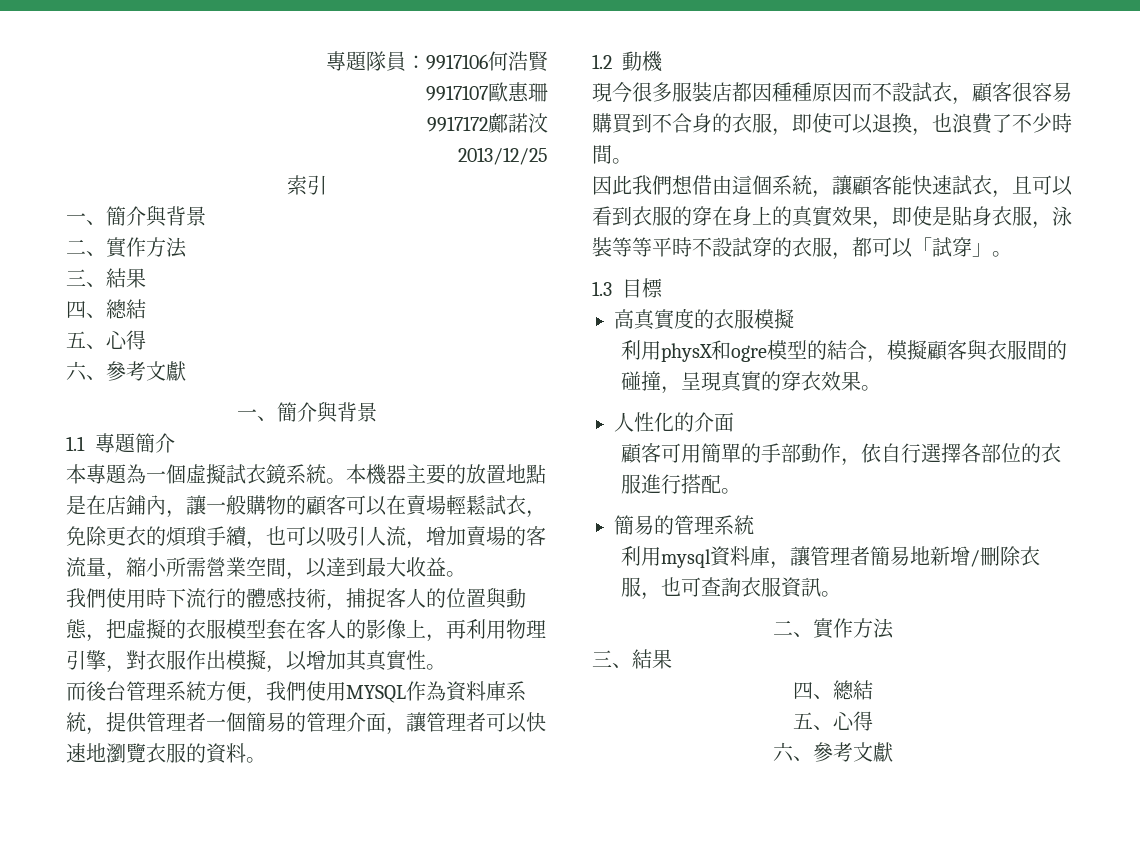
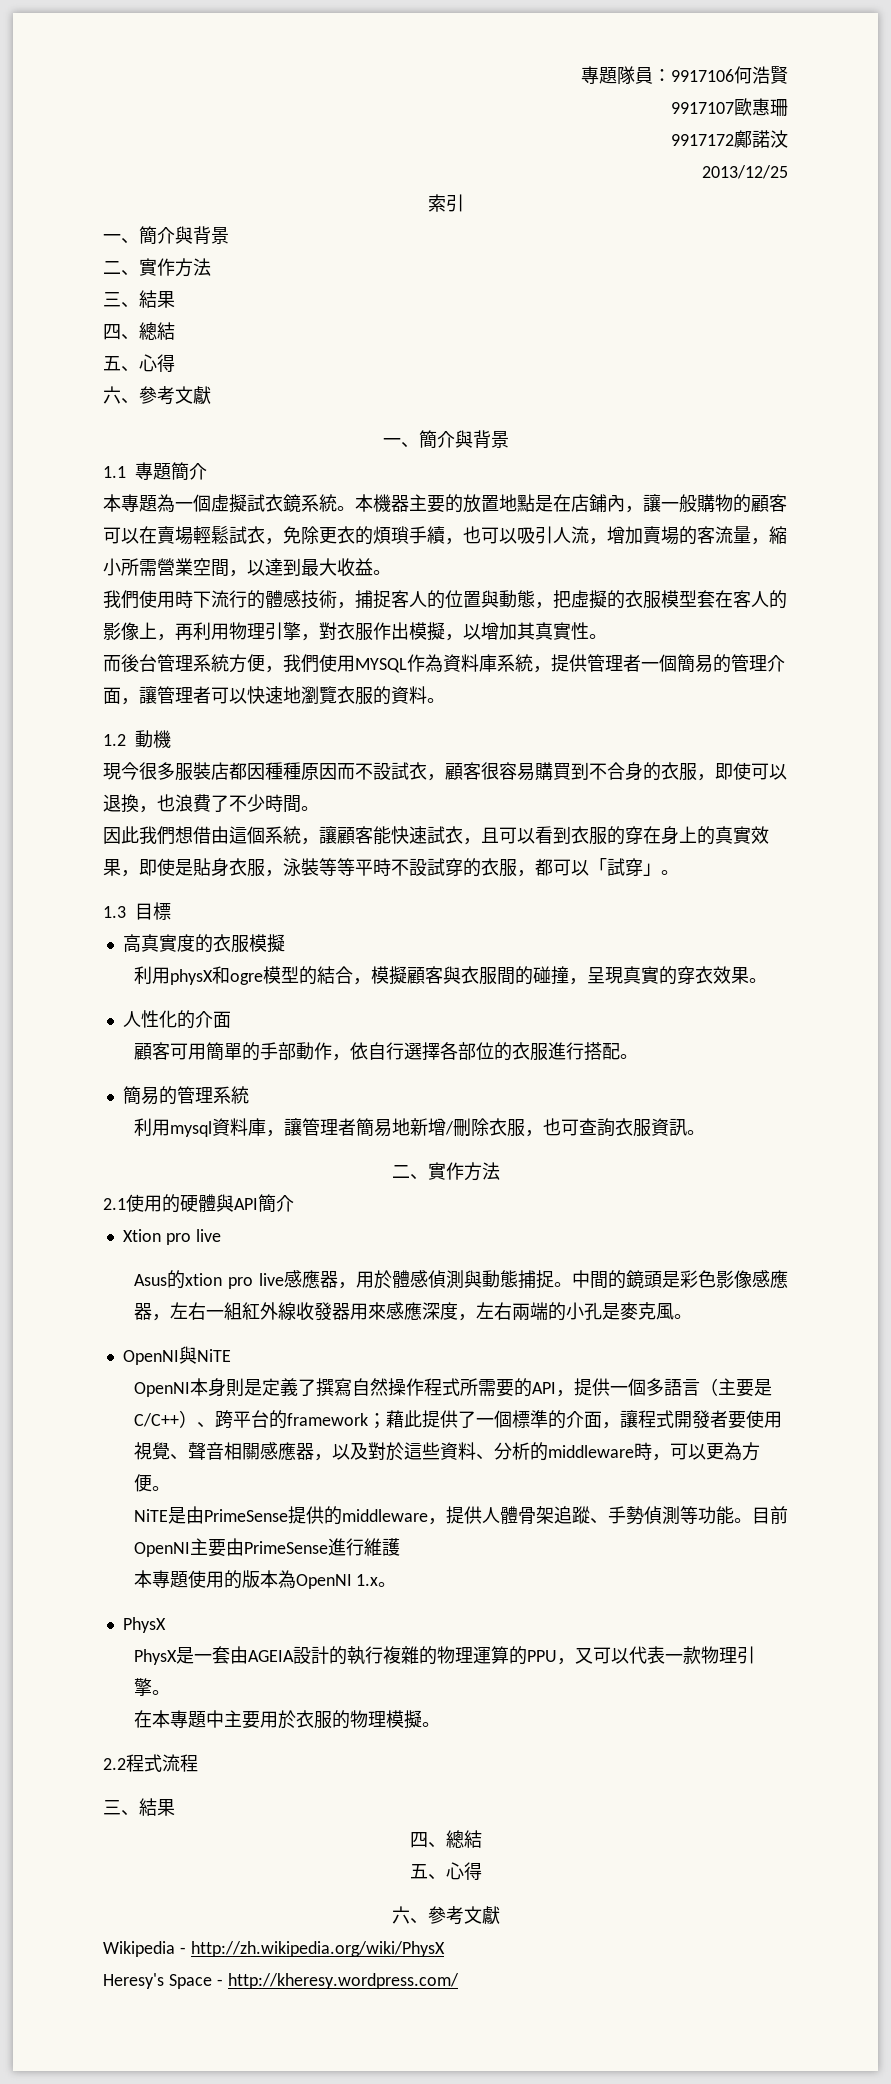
  利用mysql資料庫，讓管理者簡易地新增/刪除衣服，也可查詢衣服資訊。
  二、實作方法
+ 2.1使用的硬體與API簡介
+ Xtion pro live
+ Asus的xtion pro live感應器，用於體感偵測與動態捕捉。中間的鏡頭是彩色影像感應器，左右一組紅外線收發器用來感應深度，左右兩端的小孔是麥克風。
+ OpenNI與NiTE
+ OpenNI本身則是定義了撰寫自然操作程式所需要的API，提供一個多語言（主要是C/C++）、跨平台的framework；藉此提供了一個標準的介面，讓程式開發者要使用視覺、聲音相關感應器，以及對於這些資料、分析的middleware時，可以更為方便。
+ NiTE是由PrimeSense提供的middleware，提供人體骨架追蹤、手勢偵測等功能。目前OpenNI主要由PrimeSense進行維護
+ 本專題使用的版本為OpenNI 1.x。
+ PhysX
+ PhysX是一套由AGEIA設計的執行複雜的物理運算的PPU，又可以代表一款物理引擎。
+ 在本專題中主要用於衣服的物理模擬。
+ 2.2程式流程
  三、結果
  四、總結
  五、心得
  六、參考文獻
+ Wikipedia - http://zh.wikipedia.org/wiki/PhysX
+ Heresy's Space - http://kheresy.wordpress.com/

